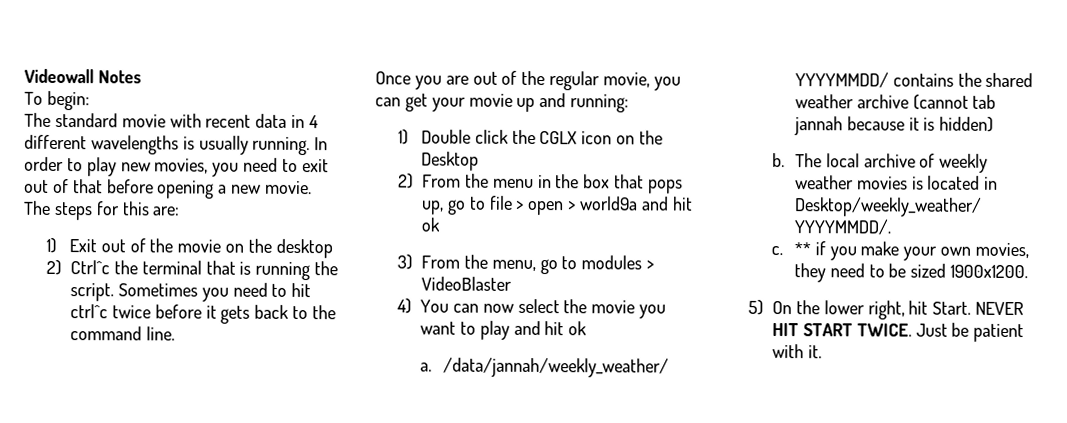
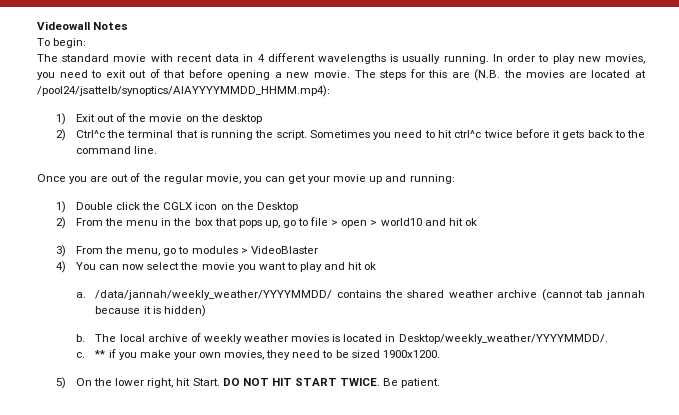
- The steps for this are:
+ The steps for this are (N.B. the movies are located at /pool24/jsattelb/synoptics/AIAYYYYMMDD_HHMM.mp4):
- 2) From the menu in the box that pops up, go to file > open > world9a and hit ok
+ 2) From the menu in the box that pops up, go to file > open > world10 and hit ok
- NEVER HIT START TWICE.
+ DO NOT HIT START TWICE.
- Just be patient with it.
+ Be patient.

